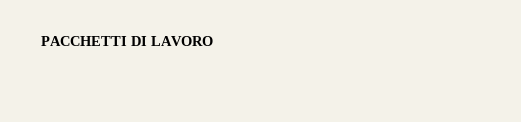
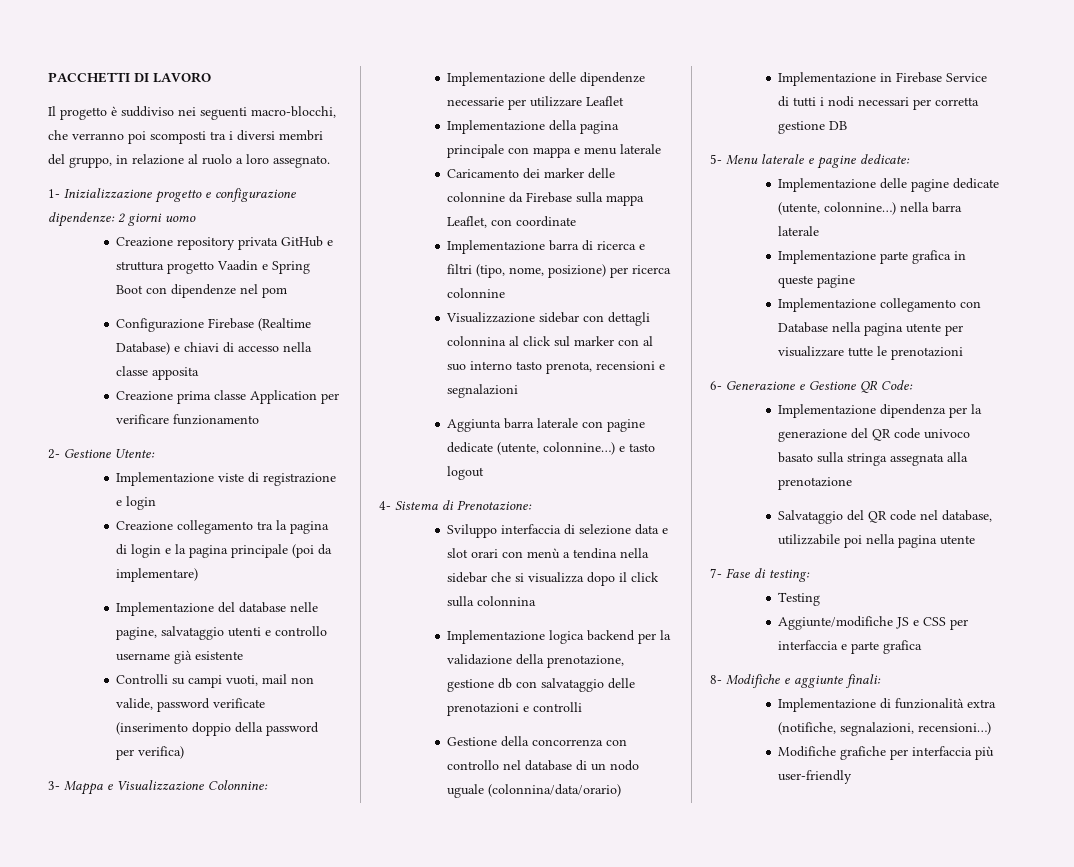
+ Il progetto è suddiviso nei seguenti macro-blocchi, che verranno poi scomposti tra i diversi membri del gruppo, in relazione al ruolo a loro assegnato.
+ 1- Inizializzazione progetto e configurazione dipendenze: 2 giorni uomo
+ Creazione repository privata GitHub e struttura progetto Vaadin e Spring Boot con dipendenze nel pom
+ Configurazione Firebase (Realtime Database) e chiavi di accesso nella classe apposita
+ Creazione prima classe Application per verificare funzionamento
+ 2- Gestione Utente:
+ Implementazione viste di registrazione e login
+ Creazione collegamento tra la pagina di login e la pagina principale (poi da implementare)
+ Implementazione del database nelle pagine, salvataggio utenti e controllo username già esistente
+ Controlli su campi vuoti, mail non valide, password verificate (inserimento doppio della password per verifica)
+ 3- Mappa e Visualizzazione Colonnine:
+ Implementazione delle dipendenze necessarie per utilizzare Leaflet
+ Implementazione della pagina principale con mappa e menu laterale
+ Caricamento dei marker delle colonnine da Firebase sulla mappa Leaflet, con coordinate
+ Implementazione barra di ricerca e filtri (tipo, nome, posizione) per ricerca colonnine
+ Visualizzazione sidebar con dettagli colonnina al click sul marker con al suo interno tasto prenota, recensioni e segnalazioni
+ Aggiunta barra laterale con pagine dedicate (utente, colonnine…) e tasto logout
+ 4- Sistema di Prenotazione:
+ Sviluppo interfaccia di selezione data e slot orari con menù a tendina nella sidebar che si visualizza dopo il click sulla colonnina
+ Implementazione logica backend per la validazione della prenotazione, gestione db con salvataggio delle prenotazioni e controlli
+ Gestione della concorrenza con controllo nel database di un nodo uguale (colonnina/data/orario)
+ Implementazione in Firebase Service di tutti i nodi necessari per corretta gestione DB
+ 5- Menu laterale e pagine dedicate:
+ Implementazione delle pagine dedicate (utente, colonnine…) nella barra laterale
+ Implementazione parte grafica in queste pagine
+ Implementazione collegamento con Database nella pagina utente per visualizzare tutte le prenotazioni
+ 6- Generazione e Gestione QR Code:
+ Implementazione dipendenza per la generazione del QR code univoco basato sulla stringa assegnata alla prenotazione
+ Salvataggio del QR code nel database, utilizzabile poi nella pagina utente
+ 7- Fase di testing:
+ Testing
+ Aggiunte/modifiche JS e CSS per interfaccia e parte grafica
+ 8- Modifiche e aggiunte finali:
+ Implementazione di funzionalità extra (notifiche, segnalazioni, recensioni…)
+ Modifiche grafiche per interfaccia più user-friendly

